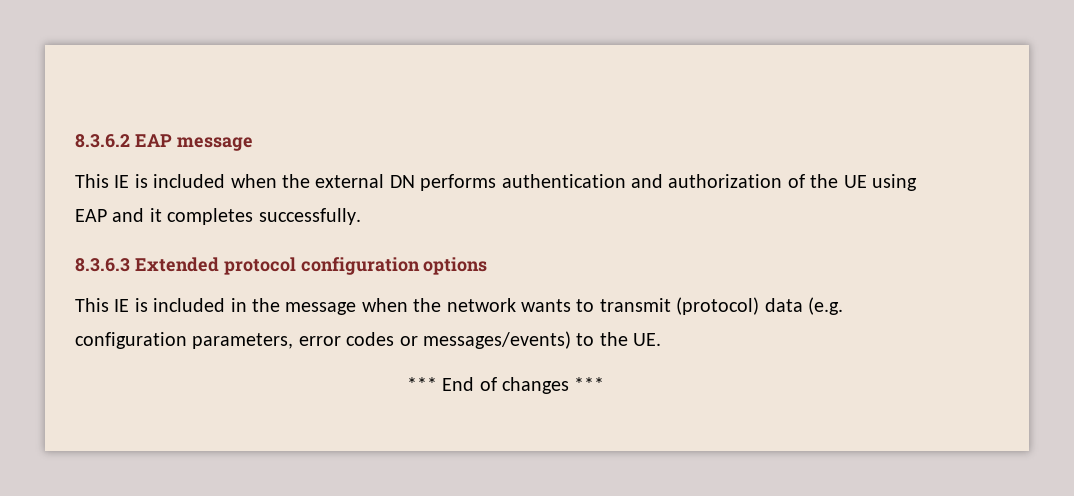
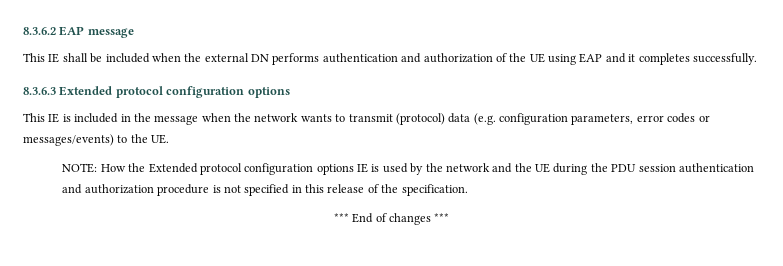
- This IE is included when the external DN performs authentication and authorization of the UE using EAP and it completes successfully.
+ This IE shall be included when the external DN performs authentication and authorization of the UE using EAP and it completes successfully.
+ NOTE: How the Extended protocol configuration options IE is used by the network and the UE during the PDU session authentication and authorization procedure is not specified in this release of the specification.

